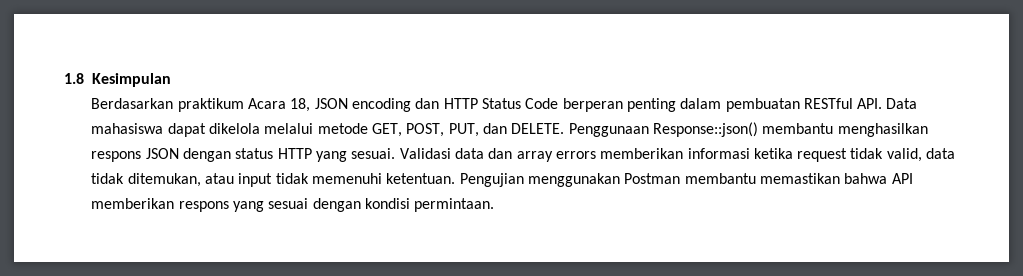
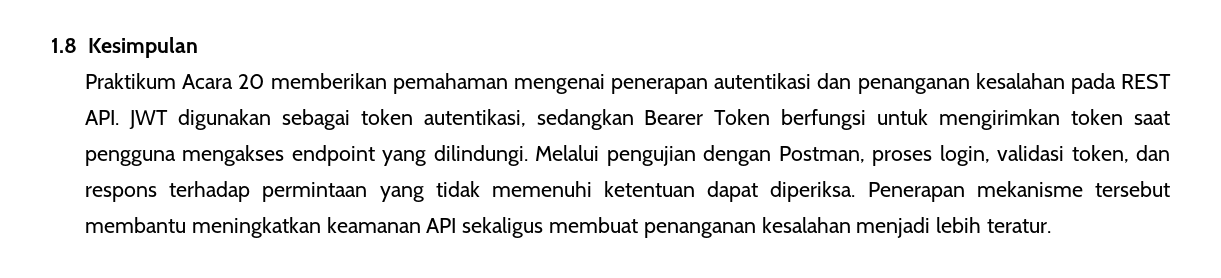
- Berdasarkan praktikum Acara 18, JSON encoding dan HTTP Status Code berperan penting dalam pembuatan RESTful API. Data mahasiswa dapat dikelola melalui metode GET, POST, PUT, dan DELETE. Penggunaan Response::json() membantu menghasilkan respons JSON dengan status HTTP yang sesuai. Validasi data dan array errors memberikan informasi ketika request tidak valid, data tidak ditemukan, atau input tidak memenuhi ketentuan. Pengujian menggunakan Postman membantu memastikan bahwa API memberikan respons yang sesuai dengan kondisi permintaan.
+ Praktikum Acara 20 memberikan pemahaman mengenai penerapan autentikasi dan penanganan kesalahan pada REST API. JWT digunakan sebagai token autentikasi, sedangkan Bearer Token berfungsi untuk mengirimkan token saat pengguna mengakses endpoint yang dilindungi. Melalui pengujian dengan Postman, proses login, validasi token, dan respons terhadap permintaan yang tidak memenuhi ketentuan dapat diperiksa. Penerapan mekanisme tersebut membantu meningkatkan keamanan API sekaligus membuat penanganan kesalahan menjadi lebih teratur.

